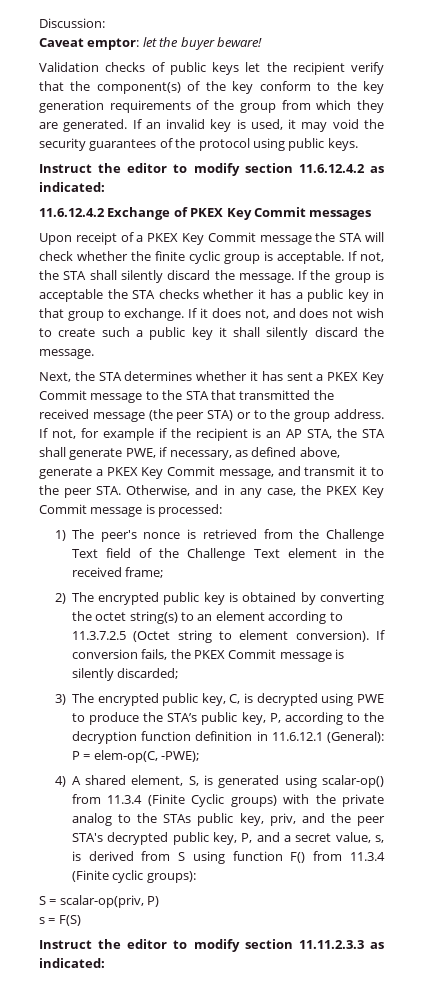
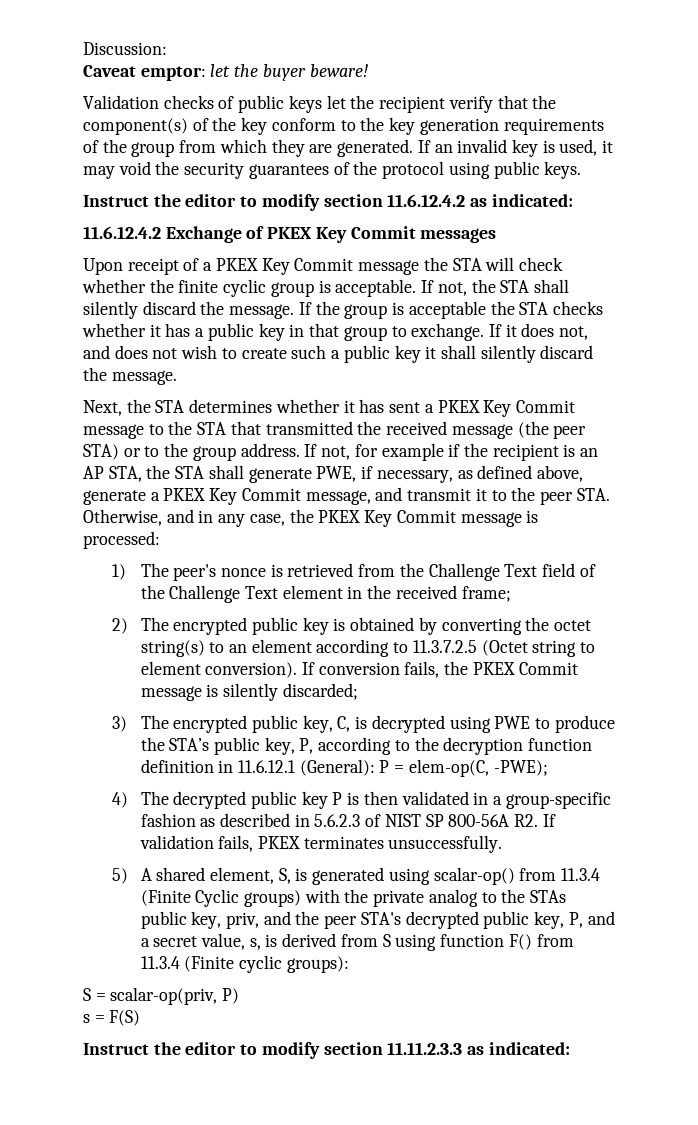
- 4) A shared element, S, is generated using scalar-op() from 11.3.4 (Finite Cyclic groups) with the private analog to the STAs public key, priv, and the peer STA's decrypted public key, P, and a secret value, s, is derived from S using function F() from 11.3.4 (Finite cyclic groups):
+ 4) The decrypted public key P is then validated in a group-specific fashion as described in 5.6.2.3 of NIST SP 800-56A R2. If validation fails, PKEX terminates unsuccessfully.
+ 5) A shared element, S, is generated using scalar-op() from 11.3.4 (Finite Cyclic groups) with the private analog to the STAs public key, priv, and the peer STA's decrypted public key, P, and a secret value, s, is derived from S using function F() from 11.3.4 (Finite cyclic groups):

